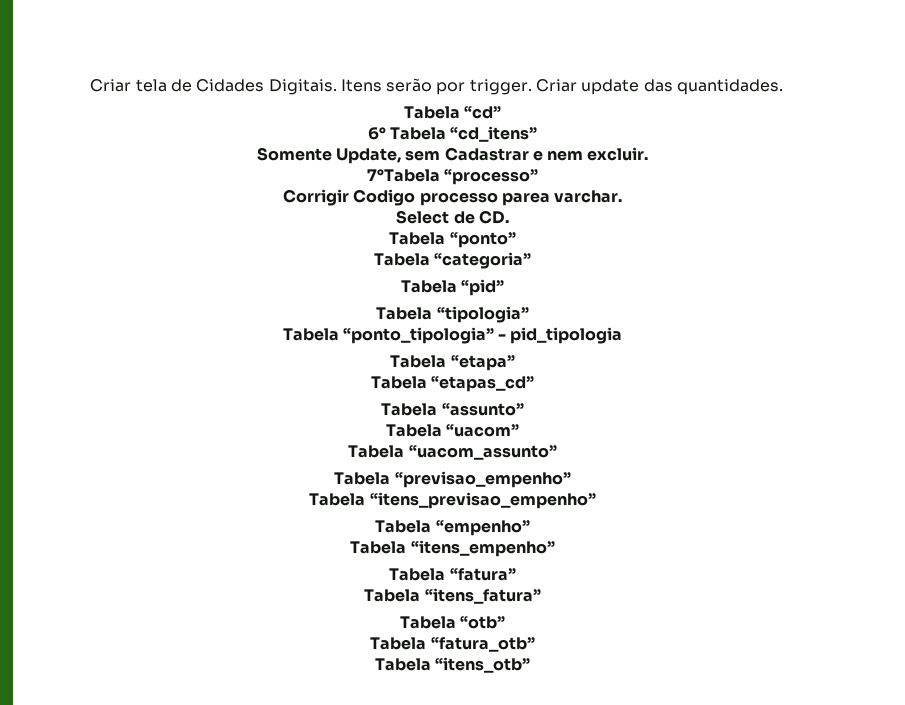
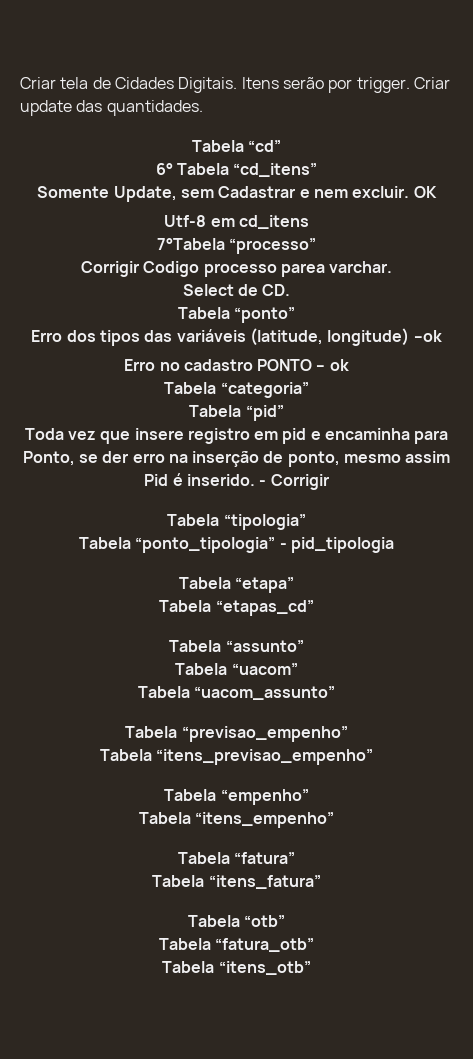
+ OK
+ Utf-8 em cd_itens
+ Erro dos tipos das variáveis (latitude, longitude) –ok
+ Erro no cadastro PONTO – ok
  Tabela “categoria”
  Tabela “pid”
+ Toda vez que insere registro em pid e encaminha para Ponto, se der erro na inserção de ponto, mesmo assim Pid é inserido. - Corrigir

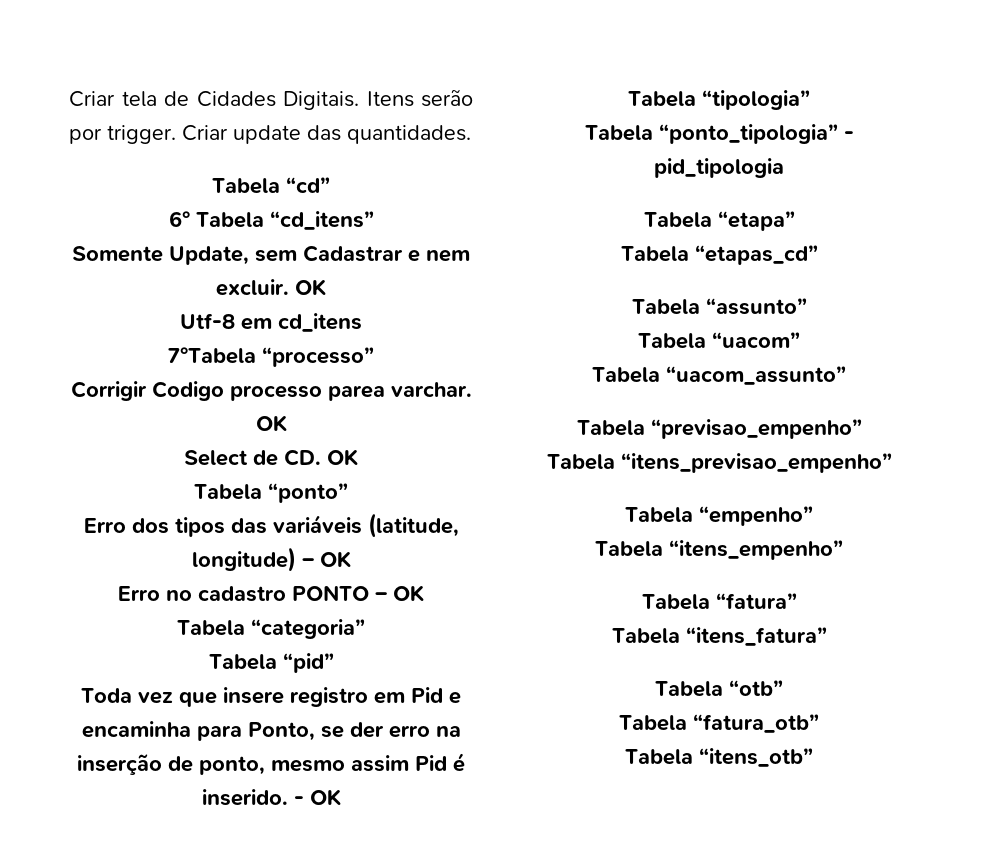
- Corrigir Codigo processo parea varchar.
+ Corrigir Codigo processo parea varchar. OK
- Select de CD.
+ Select de CD. OK
- Erro dos tipos das variáveis (latitude, longitude) –ok
+ Erro dos tipos das variáveis (latitude, longitude) – OK
- Erro no cadastro PONTO – ok
+ Erro no cadastro PONTO – OK
- Toda vez que insere registro em pid e encaminha para Ponto, se der erro na inserção de ponto, mesmo assim Pid é inserido. - Corrigir
+ Toda vez que insere registro em Pid e encaminha para Ponto, se der erro na inserção de ponto, mesmo assim Pid é inserido. - OK

